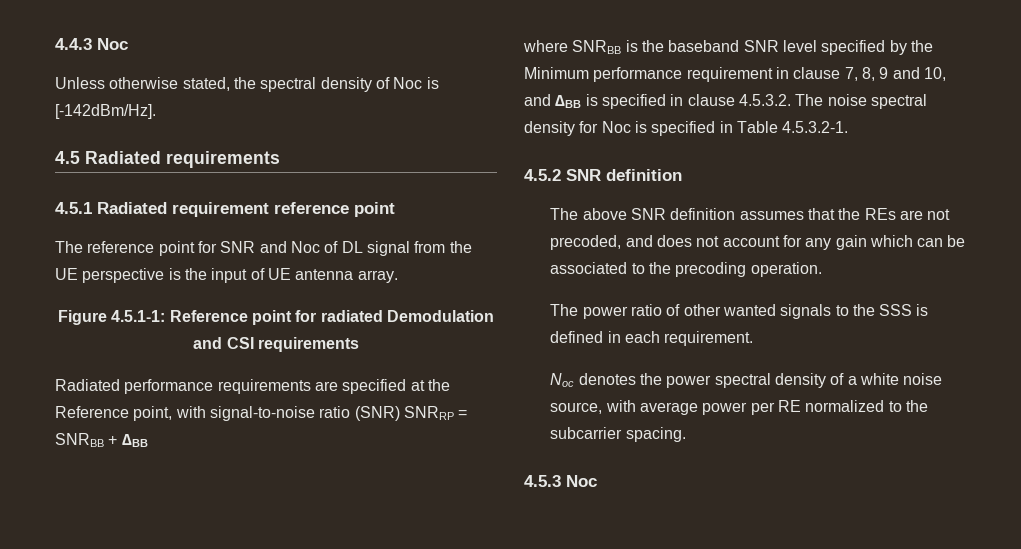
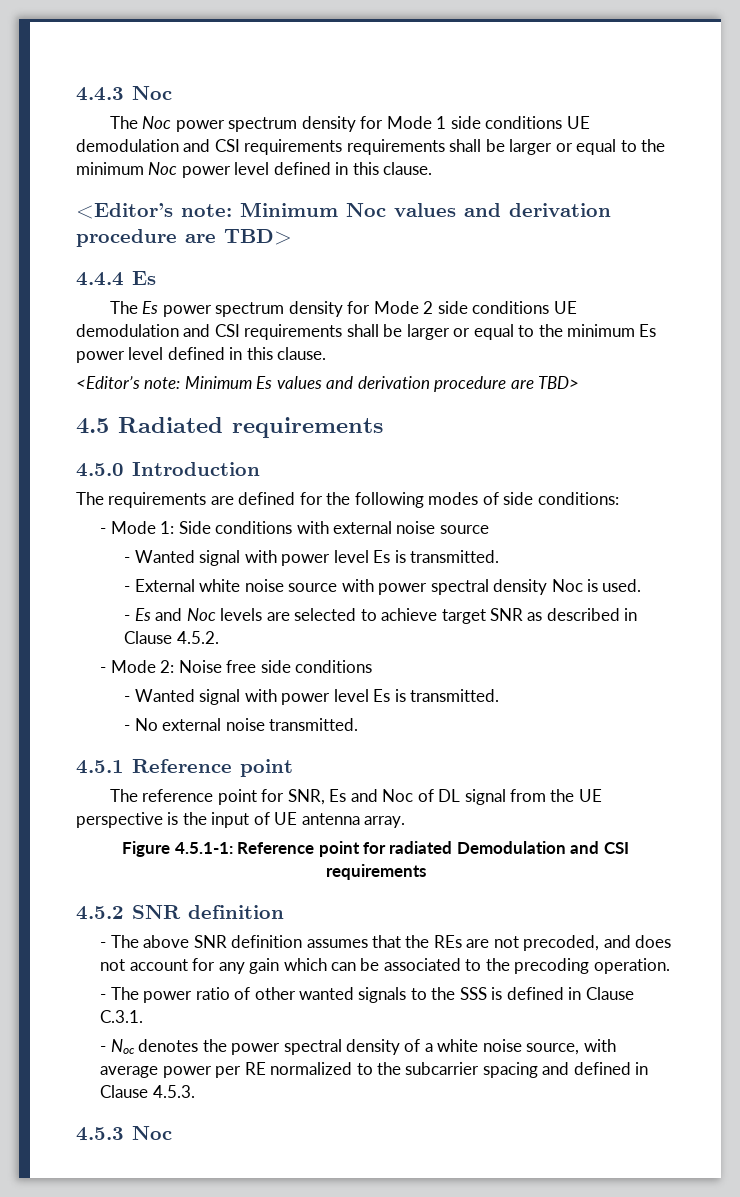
- Unless otherwise stated, the spectral density of Noc is [-142dBm/Hz].
+ The Noc power spectrum density for Mode 1 side conditions UE demodulation and CSI requirements requirements shall be larger or equal to the minimum Noc power level defined in this clause.
+ <Editor’s note: Minimum Noc values and derivation procedure are TBD>
+ 4.4.4 Es
+ The Es power spectrum density for Mode 2 side conditions UE demodulation and CSI requirements shall be larger or equal to the minimum Es power level defined in this clause.
+ <Editor’s note: Minimum Es values and derivation procedure are TBD>
  4.5 Radiated requirements
- 4.5.1 Radiated requirement reference point
+ 4.5.0 Introduction
+ The requirements are defined for the following modes of side conditions:
+ - Mode 1: Side conditions with external noise source
+ - Wanted signal with power level Es is transmitted.
+ - External white noise source with power spectral density Noc is used.
+ - Es and Noc levels are selected to achieve target SNR as described in Clause 4.5.2.
+ - Mode 2: Noise free side conditions
+ - Wanted signal with power level Es is transmitted.
+ - No external noise transmitted.
+ 4.5.1 Reference point
- The reference point for SNR and Noc of DL signal from the UE perspective is the input of UE antenna array.
+ The reference point for SNR, Es and Noc of DL signal from the UE perspective is the input of UE antenna array.
- Radiated performance requirements are specified at the Reference point, with signal-to-noise ratio (SNR) SNRRP = SNRBB + ∆BB
- where SNRBB is the baseband SNR level specified by the Minimum performance requirement in clause 7, 8, 9 and 10, and ∆BB is specified in clause 4.5.3.2. The noise spectral density for Noc is specified in Table 4.5.3.2-1.
- The above SNR definition assumes that the REs are not precoded, and does not account for any gain which can be associated to the precoding operation.
+ - The above SNR definition assumes that the REs are not precoded, and does not account for any gain which can be associated to the precoding operation.
- The power ratio of other wanted signals to the SSS is defined in each requirement.
- Noc denotes the power spectral density of a white noise source, with average power per RE normalized to the subcarrier spacing.
+ - The power ratio of other wanted signals to the SSS is defined in Clause C.3.1.
+ - Noc denotes the power spectral density of a white noise source, with average power per RE normalized to the subcarrier spacing and defined in Clause 4.5.3.

